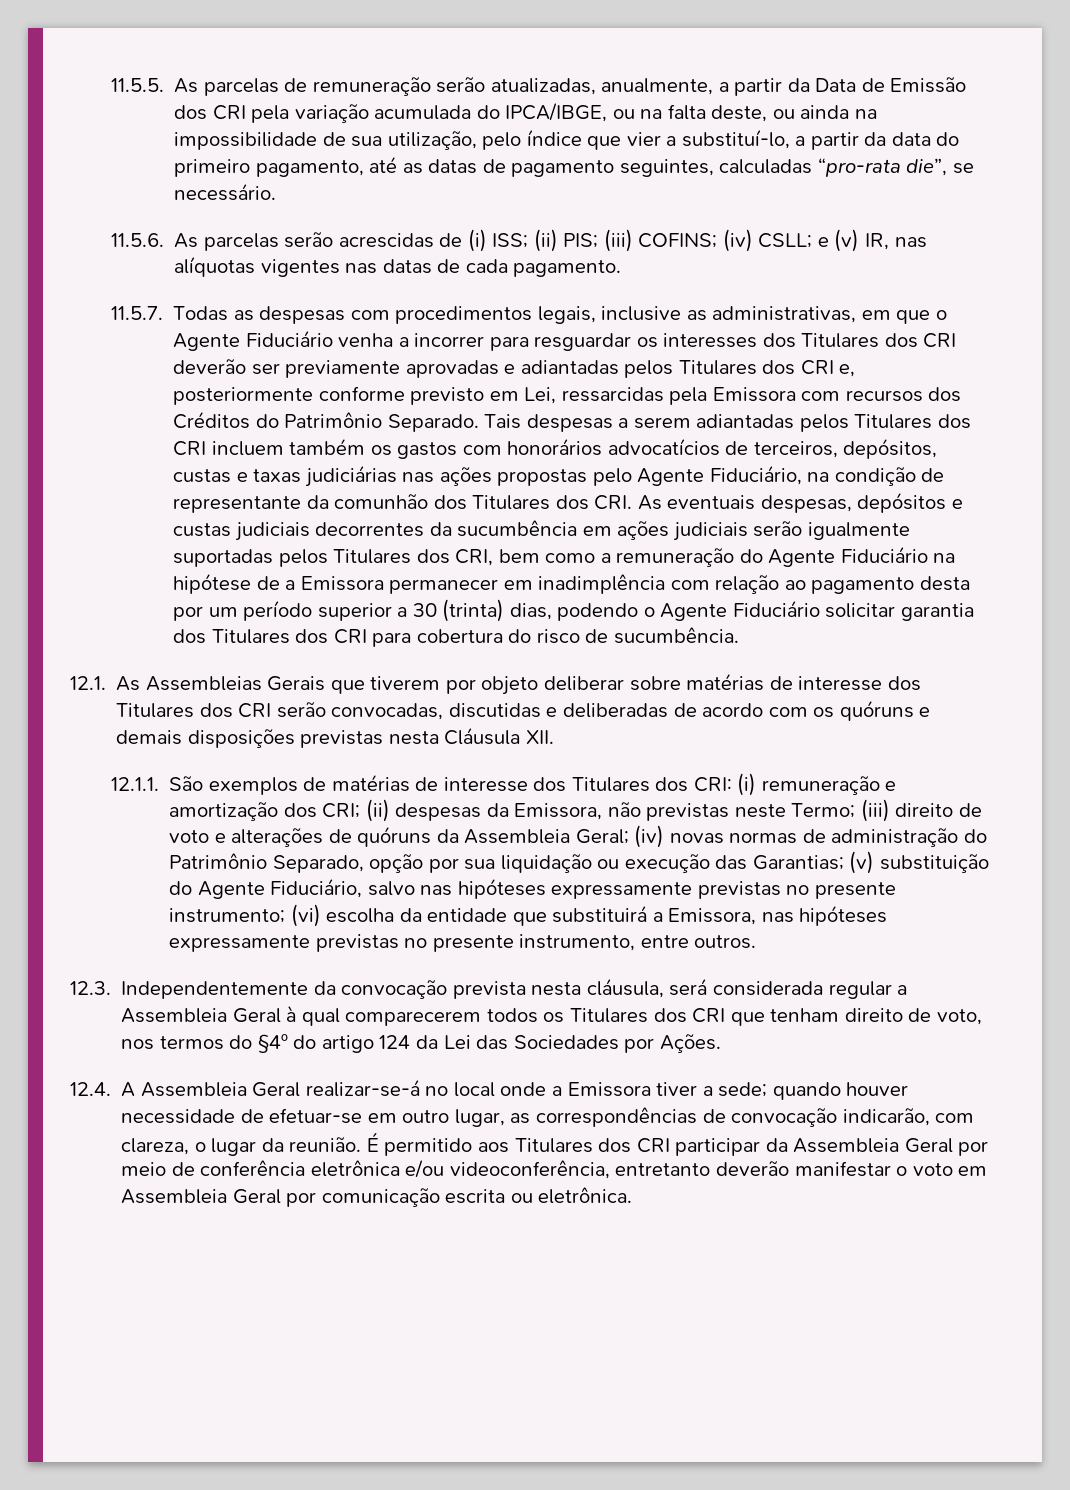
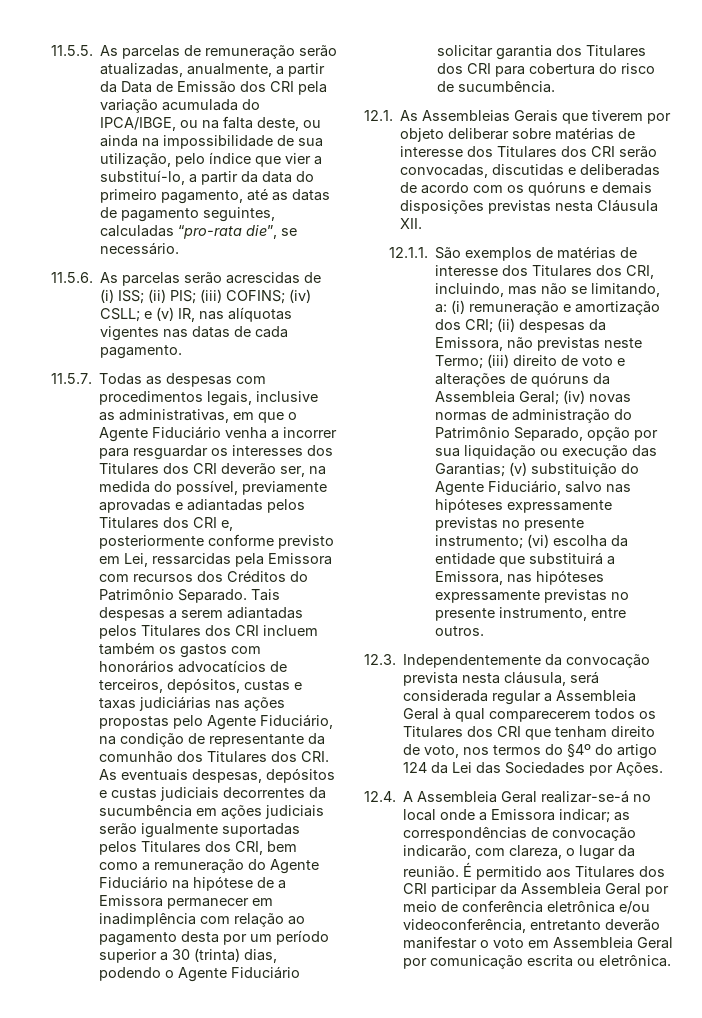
- 11.5.7. Todas as despesas com procedimentos legais, inclusive as administrativas, em que o Agente Fiduciário venha a incorrer para resguardar os interesses dos Titulares dos CRI deverão ser previamente aprovadas e adiantadas pelos Titulares dos CRI e, posteriormente conforme previsto em Lei, ressarcidas pela Emissora com recursos dos Créditos do Patrimônio Separado.
+ 11.5.7. Todas as despesas com procedimentos legais, inclusive as administrativas, em que o Agente Fiduciário venha a incorrer para resguardar os interesses dos Titulares dos CRI deverão ser, na medida do possível, previamente aprovadas e adiantadas pelos Titulares dos CRI e, posteriormente conforme previsto em Lei, ressarcidas pela Emissora com recursos dos Créditos do Patrimônio Separado.
- 12.1.1. São exemplos de matérias de interesse dos Titulares dos CRI:
+ 12.1.1. São exemplos de matérias de interesse dos Titulares dos CRI, incluindo, mas não se limitando, a:
- 12.4. A Assembleia Geral realizar-se-á no local onde a Emissora tiver a sede; quando houver necessidade de efetuar-se em outro lugar, as correspondências de convocação indicarão, com clareza, o lugar da reunião.
+ 12.4. A Assembleia Geral realizar-se-á no local onde a Emissora indicar; as correspondências de convocação indicarão, com clareza, o lugar da reunião.

